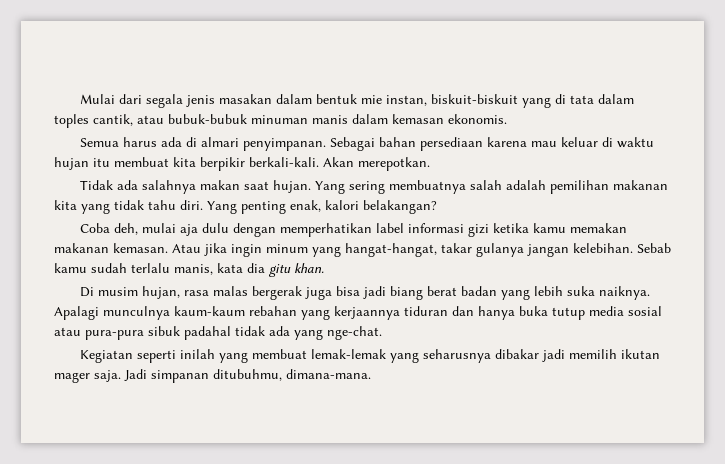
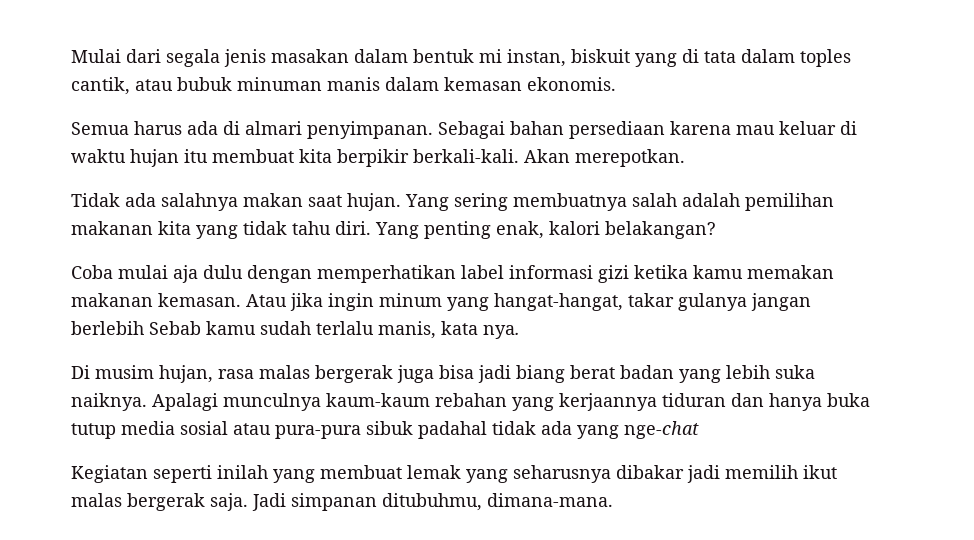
- Mulai dari segala jenis masakan dalam bentuk mie instan, biskuit-biskuit yang di tata dalam toples cantik, atau bubuk-bubuk minuman manis dalam kemasan ekonomis.
+ Mulai dari segala jenis masakan dalam bentuk mi instan, biskuit yang di tata dalam toples cantik, atau bubuk minuman manis dalam kemasan ekonomis.
- Coba deh, mulai aja dulu dengan memperhatikan label informasi gizi ketika kamu memakan makanan kemasan.
+ Coba mulai aja dulu dengan memperhatikan label informasi gizi ketika kamu memakan makanan kemasan.
- Atau jika ingin minum yang hangat-hangat, takar gulanya jangan kelebihan. Sebab kamu sudah terlalu manis, kata dia gitu khan.
+ Atau jika ingin minum yang hangat-hangat, takar gulanya jangan berlebih Sebab kamu sudah terlalu manis, kata nya.
- Apalagi munculnya kaum-kaum rebahan yang kerjaannya tiduran dan hanya buka tutup media sosial atau pura-pura sibuk padahal tidak ada yang nge-chat.
+ Apalagi munculnya kaum-kaum rebahan yang kerjaannya tiduran dan hanya buka tutup media sosial atau pura-pura sibuk padahal tidak ada yang nge-chat
- Kegiatan seperti inilah yang membuat lemak-lemak yang seharusnya dibakar jadi memilih ikutan mager saja.
+ Kegiatan seperti inilah yang membuat lemak yang seharusnya dibakar jadi memilih ikut malas bergerak saja.

